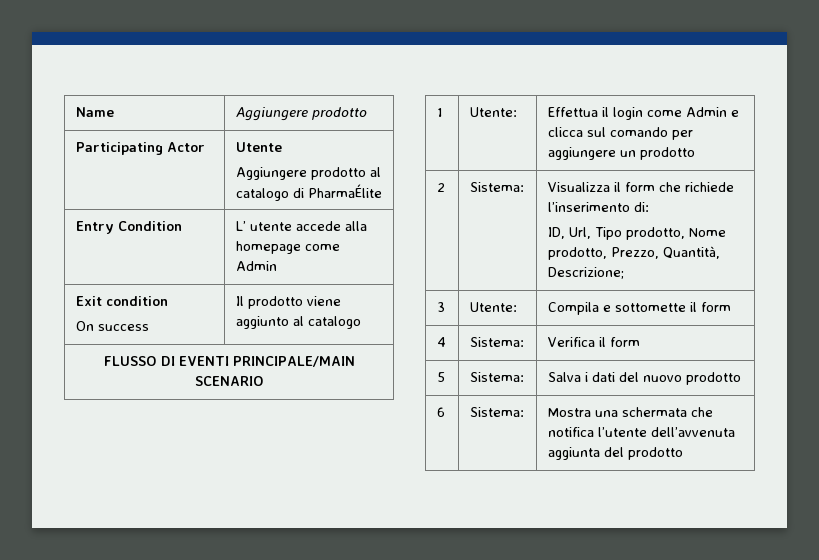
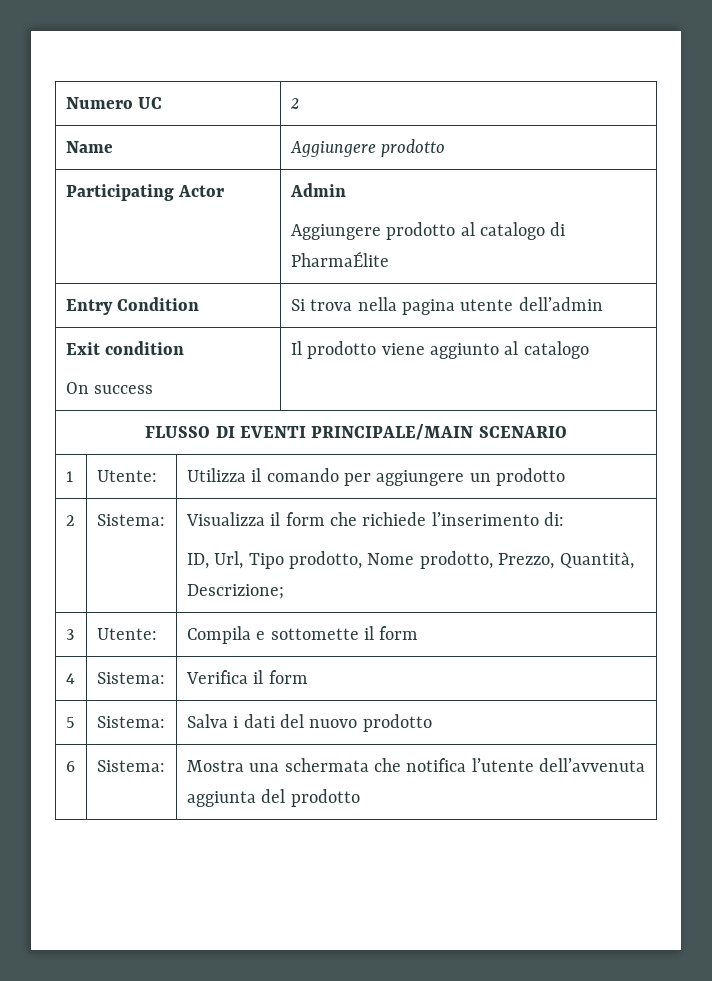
+ Numero UC | 2
- Participating Actor | Utente
+ Participating Actor | Admin
- Entry Condition | L’ utente accede alla homepage come Admin
+ Entry Condition | Si trova nella pagina utente dell’admin
- 1 | Utente: | Effettua il login come Admin e clicca sul comando per aggiungere un prodotto
+ 1 | Utente: | Utilizza il comando per aggiungere un prodotto

